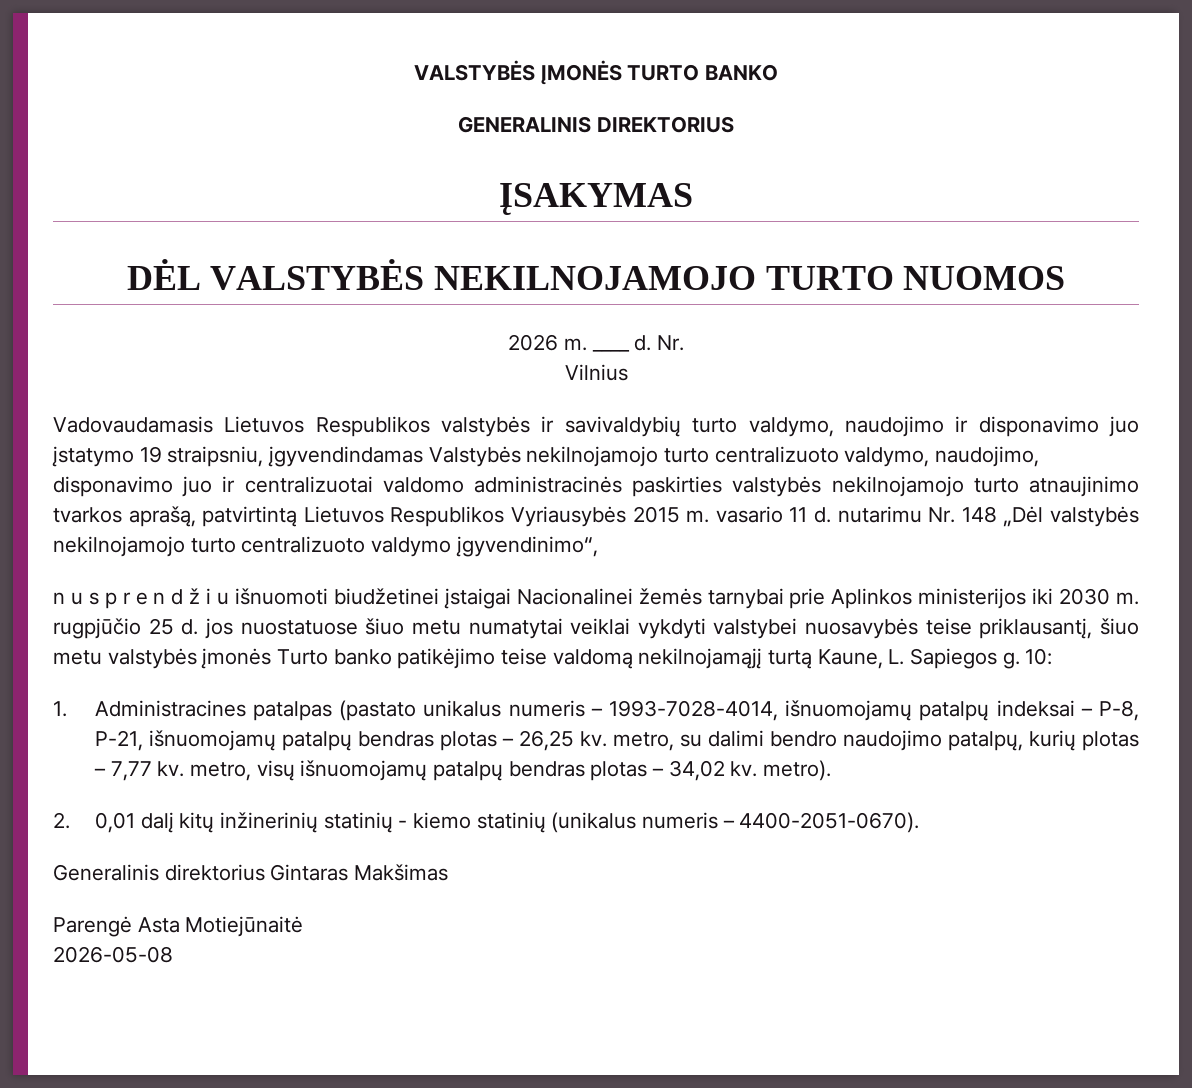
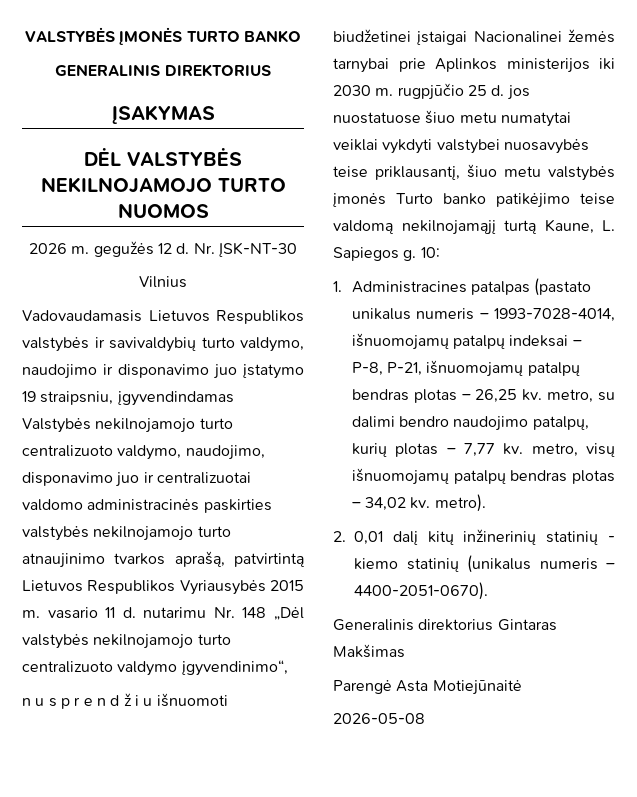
- 2026 m. ____ d. Nr.
+ 2026 m. gegužės 12 d. Nr. ĮSK-NT-30

